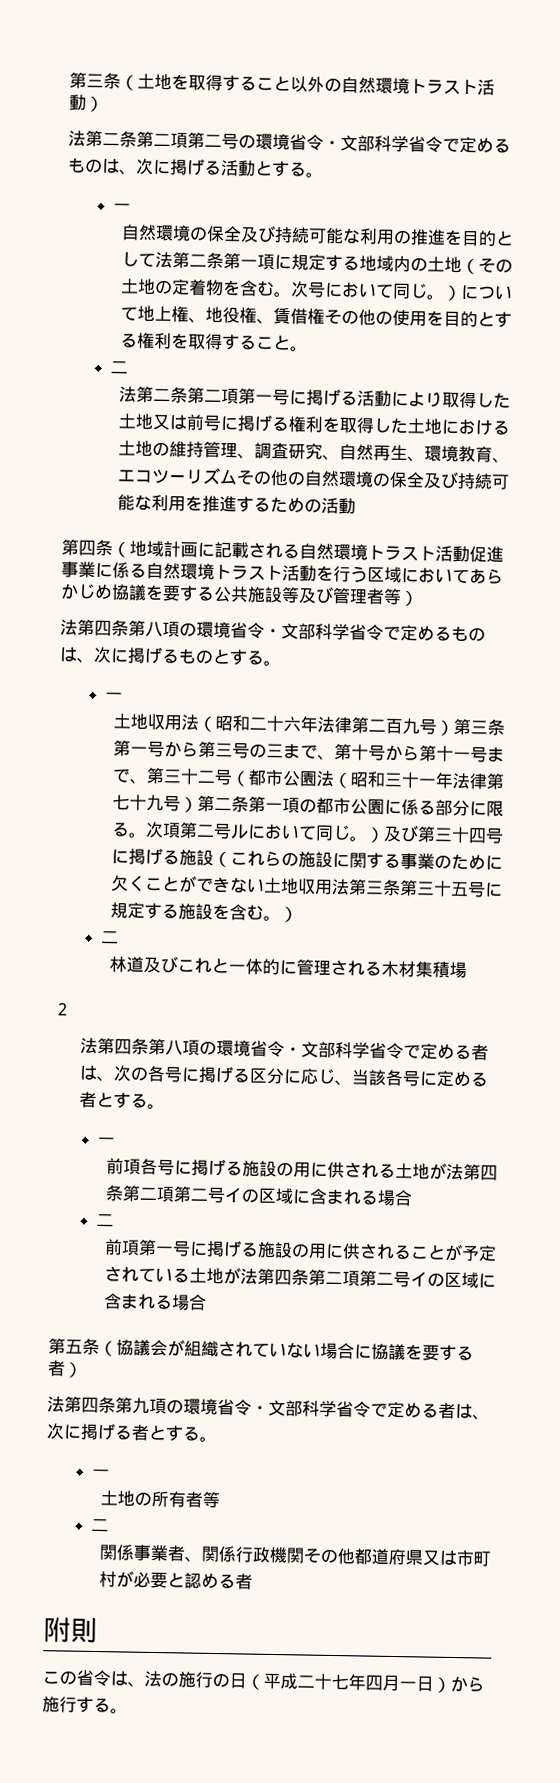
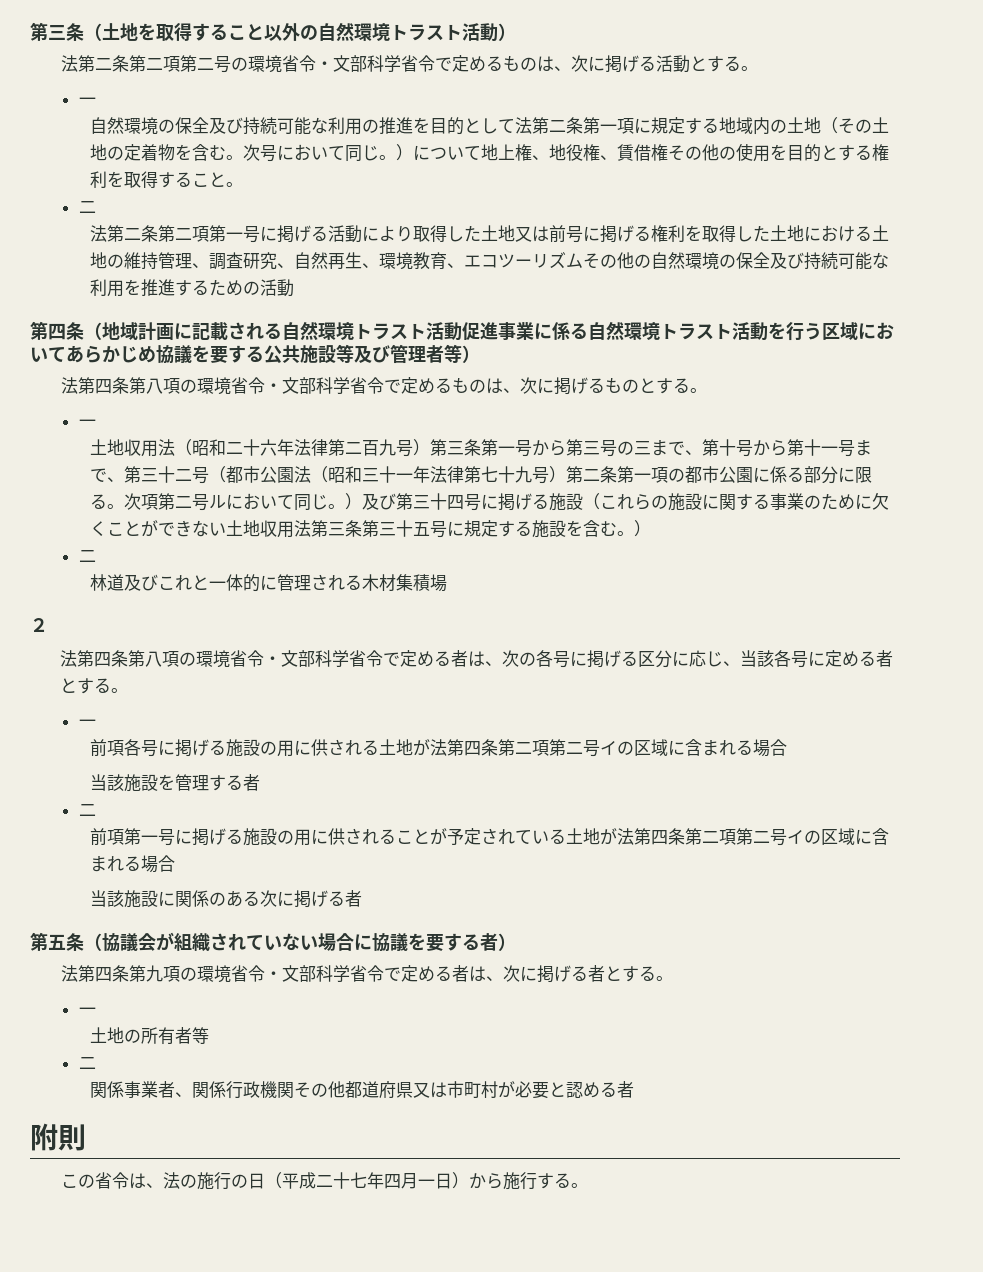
+ 当該施設を管理する者
+ 当該施設に関係のある次に掲げる者

